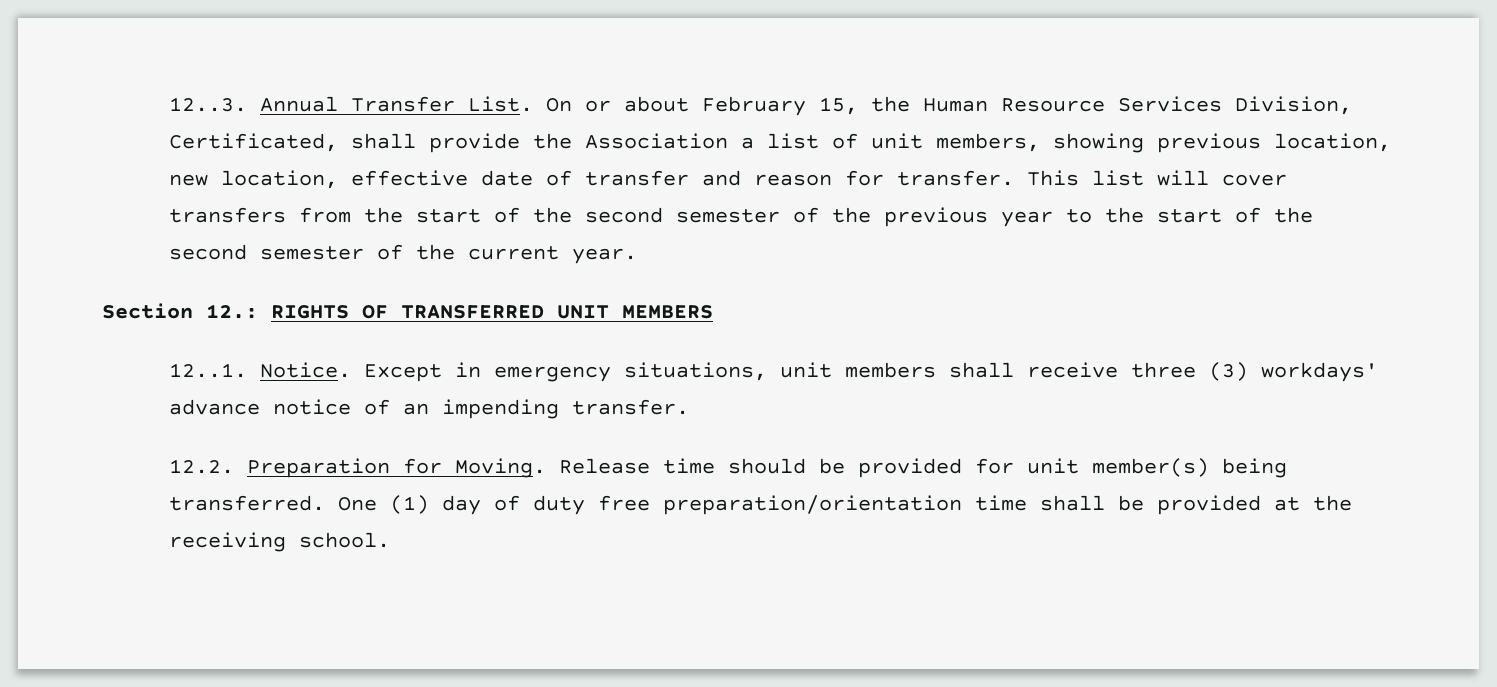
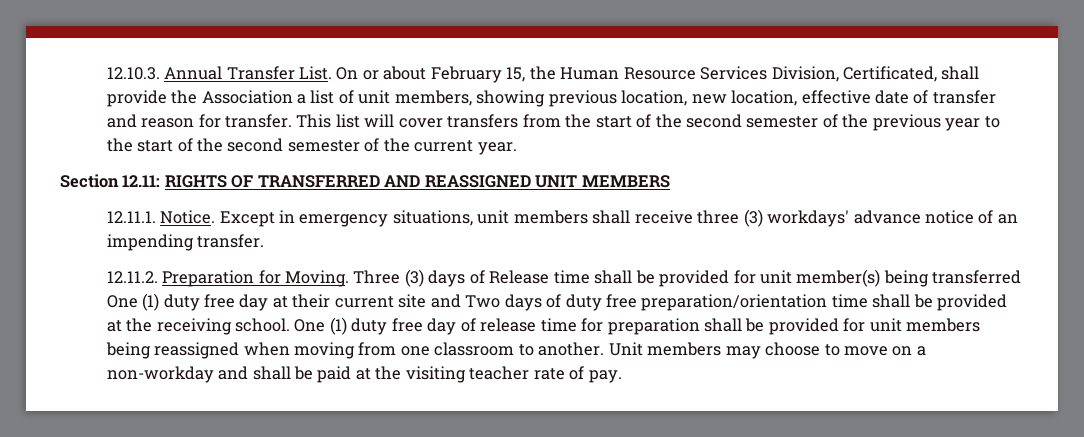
- 12..3. Annual Transfer List.
+ 12.10.3. Annual Transfer List.
- Section 12.: RIGHTS OF TRANSFERRED UNIT MEMBERS
+ Section 12.11: RIGHTS OF TRANSFERRED AND REASSIGNED UNIT MEMBERS
- 12..1. Notice.
+ 12.11.1. Notice.
- 12.2. Preparation for Moving.
+ 12.11.2. Preparation for Moving.
- Release time should be provided for unit member(s) being transferred. One (1) day of duty free preparation/orientation time shall be provided at the receiving school.
+ Three (3) days of Release time shall be provided for unit member(s) being transferred One (1) duty free day at their current site and Two days of duty free preparation/orientation time shall be provided at the receiving school.
+ One (1) duty free day of release time for preparation shall be provided for unit members being reassigned when moving from one classroom to another. Unit members may choose to move on a non-workday and shall be paid at the visiting teacher rate of pay.

